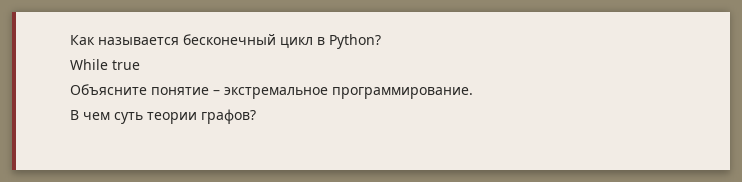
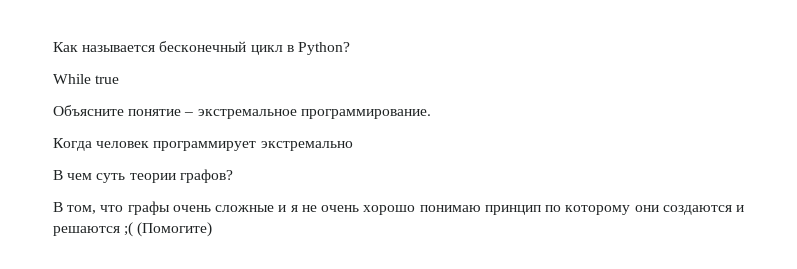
+ Когда человек программирует экстремально
+ В том, что графы очень сложные и я не очень хорошо понимаю принцип по которому они создаются и решаются ;( (Помогите)

